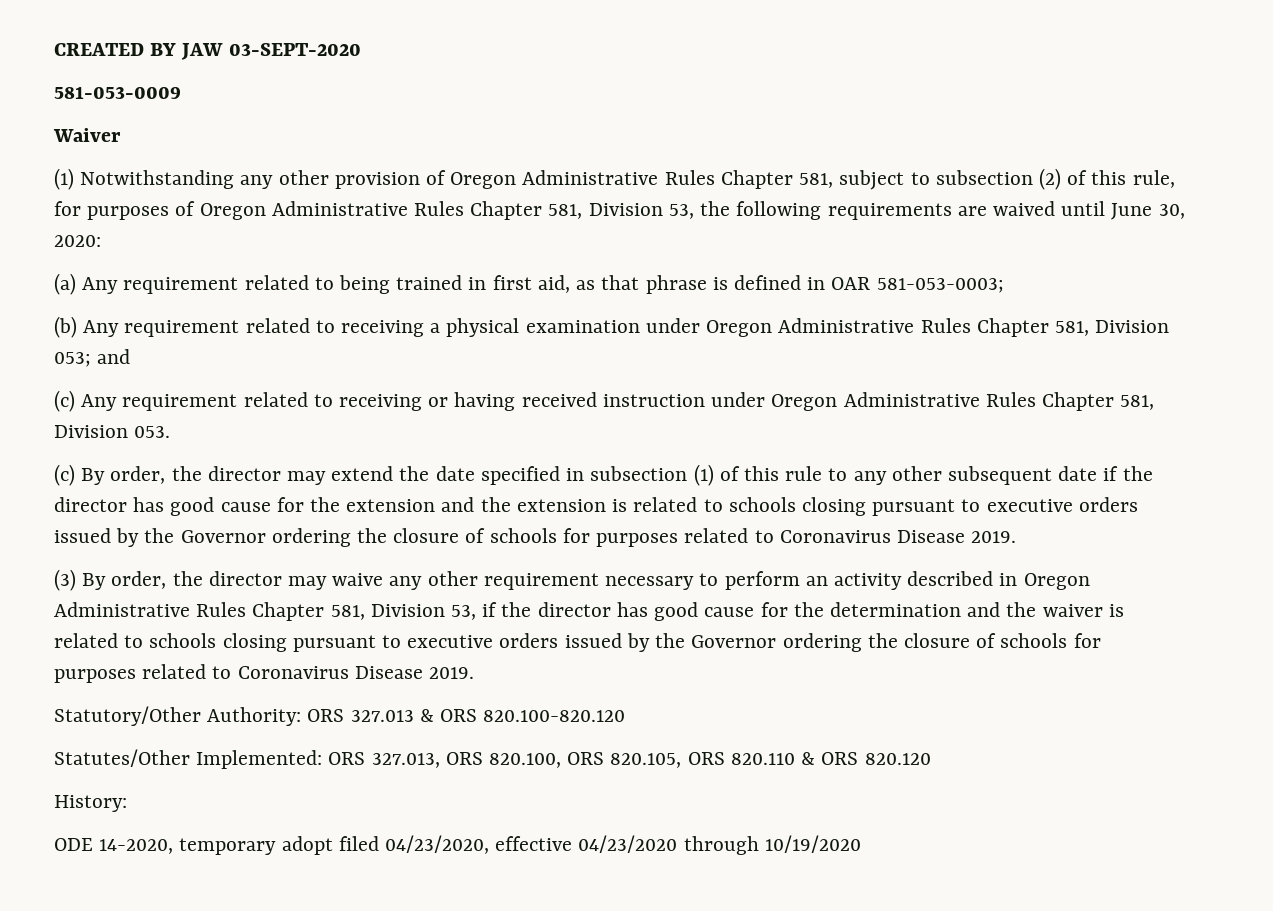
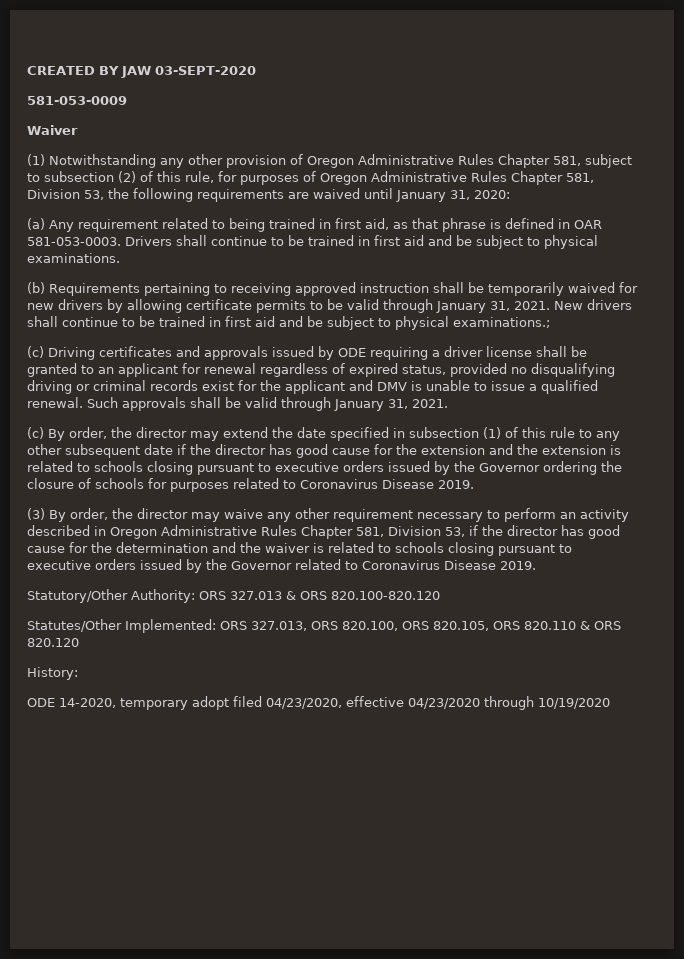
- (1) Notwithstanding any other provision of Oregon Administrative Rules Chapter 581, subject to subsection (2) of this rule, for purposes of Oregon Administrative Rules Chapter 581, Division 53, the following requirements are waived until June 30, 2020:
+ (1) Notwithstanding any other provision of Oregon Administrative Rules Chapter 581, subject to subsection (2) of this rule, for purposes of Oregon Administrative Rules Chapter 581, Division 53, the following requirements are waived until January 31, 2020:
- (a) Any requirement related to being trained in first aid, as that phrase is defined in OAR 581-053-0003;
- (b) Any requirement related to receiving a physical examination under Oregon Administrative Rules Chapter 581, Division 053; and
- (c) Any requirement related to receiving or having received instruction under Oregon Administrative Rules Chapter 581, Division 053.
+ (a) Any requirement related to being trained in first aid, as that phrase is defined in OAR 581-053-0003. Drivers shall continue to be trained in first aid and be subject to physical examinations.
+ (b) Requirements pertaining to receiving approved instruction shall be temporarily waived for new drivers by allowing certificate permits to be valid through January 31, 2021. New drivers shall continue to be trained in first aid and be subject to physical examinations.;
+ (c) Driving certificates and approvals issued by ODE requiring a driver license shall be granted to an applicant for renewal regardless of expired status, provided no disqualifying driving or criminal records exist for the applicant and DMV is unable to issue a qualified renewal. Such approvals shall be valid through January 31, 2021.
- (3) By order, the director may waive any other requirement necessary to perform an activity described in Oregon Administrative Rules Chapter 581, Division 53, if the director has good cause for the determination and the waiver is related to schools closing pursuant to executive orders issued by the Governor ordering the closure of schools for purposes related to Coronavirus Disease 2019.
+ (3) By order, the director may waive any other requirement necessary to perform an activity described in Oregon Administrative Rules Chapter 581, Division 53, if the director has good cause for the determination and the waiver is related to schools closing pursuant to executive orders issued by the Governor related to Coronavirus Disease 2019.

